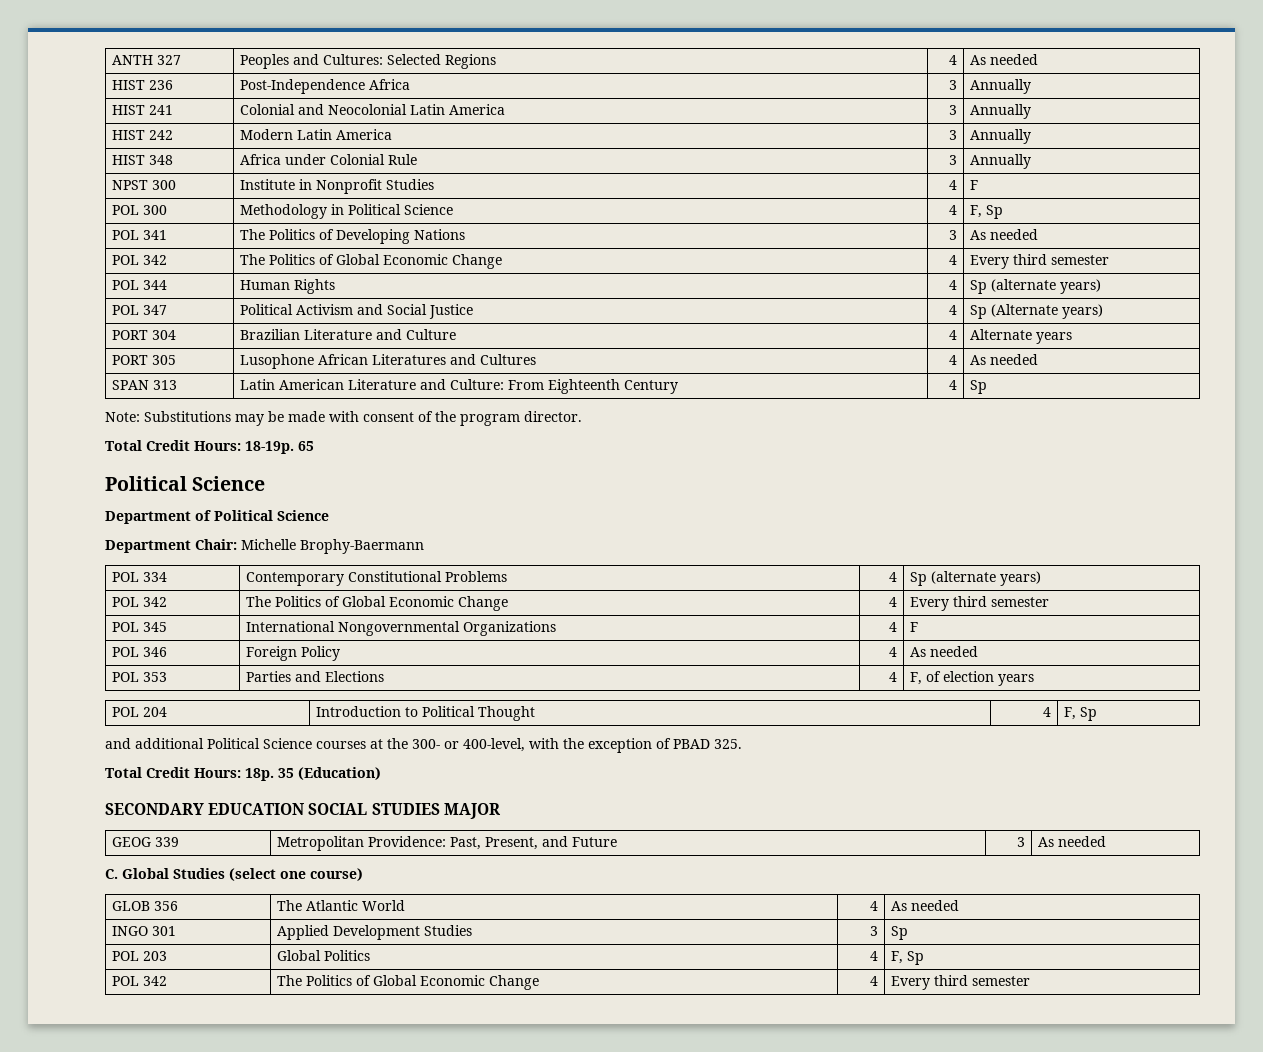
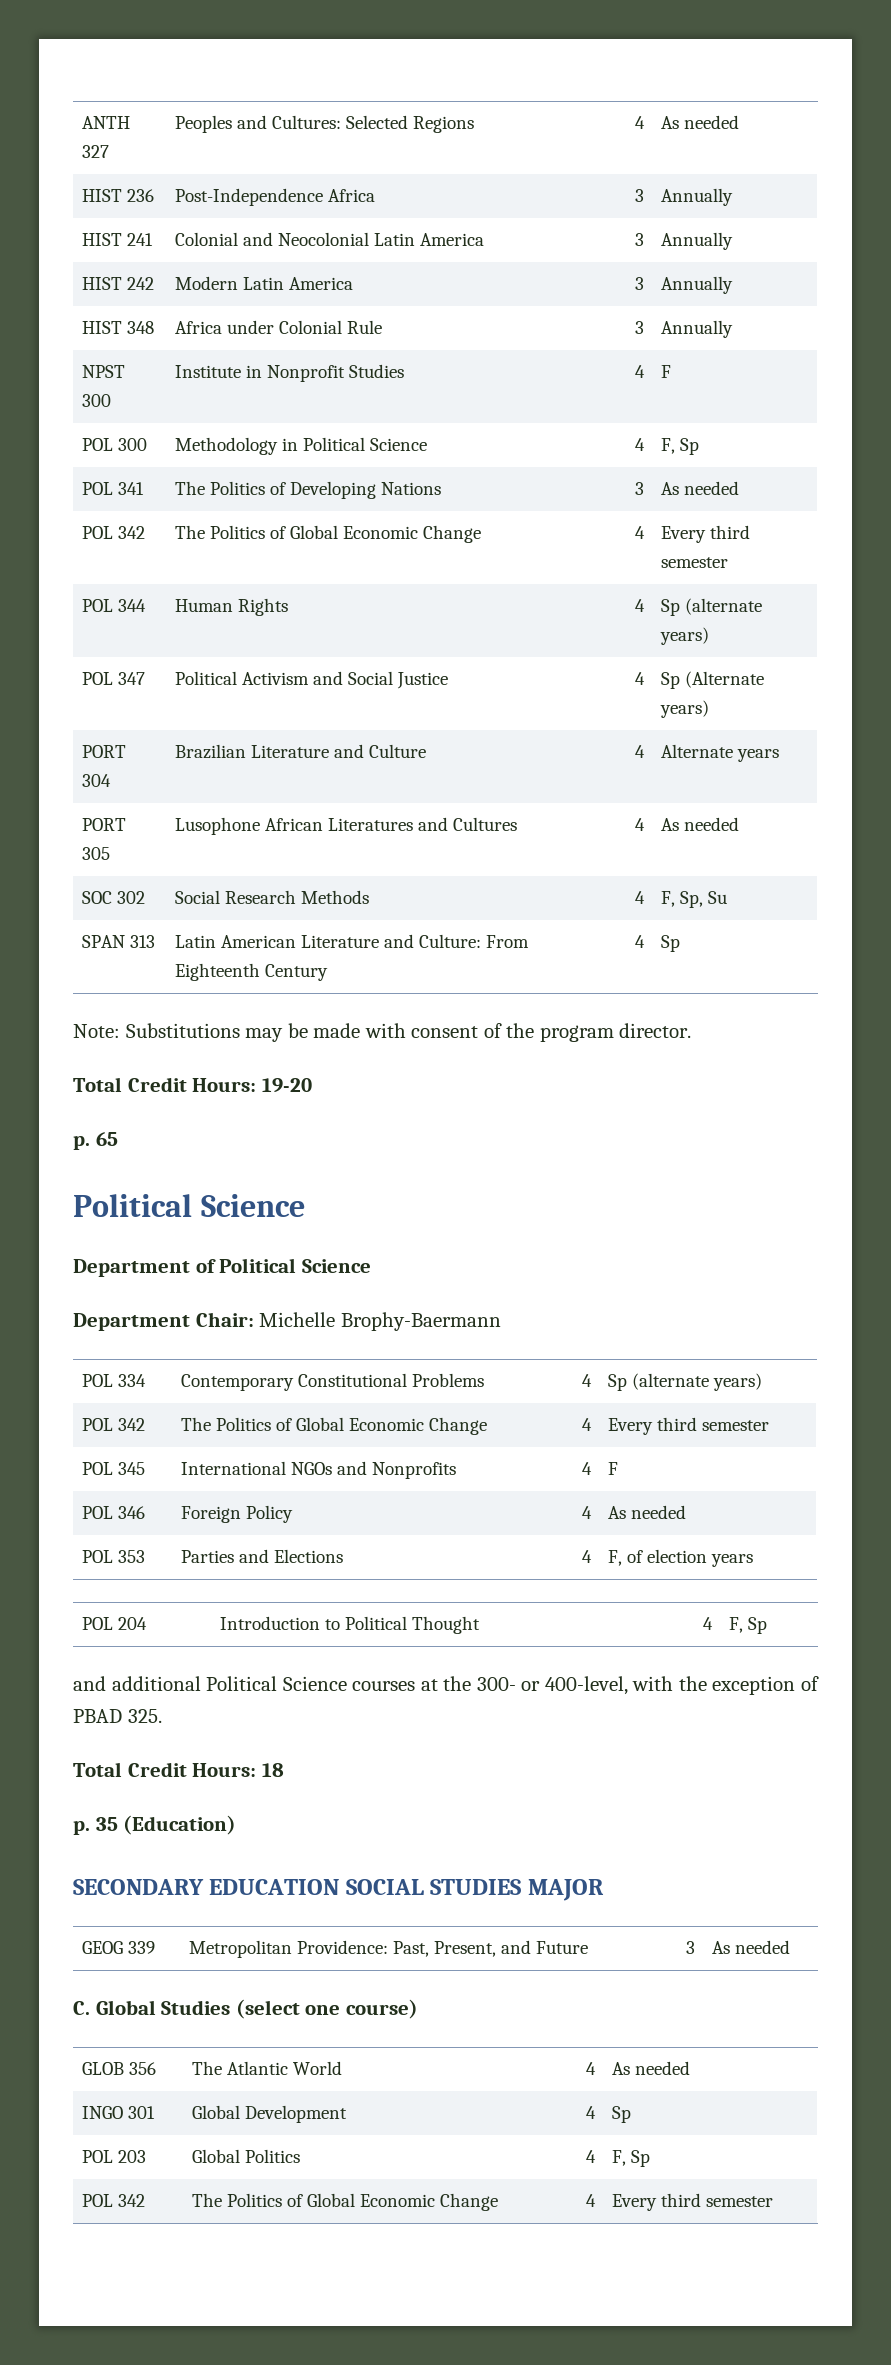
+ SOC 302 | Social Research Methods | 4 | F, Sp, Su
- Total Credit Hours: 18-19p. 65
+ Total Credit Hours: 19-20
+ p. 65
- POL 345 | International Nongovernmental Organizations | 4 | F
+ POL 345 | International NGOs and Nonprofits | 4 | F
- Total Credit Hours: 18p. 35 (Education)
+ Total Credit Hours: 18
+ p. 35 (Education)
- INGO 301 | Applied Development Studies | 3 | Sp
+ INGO 301 | Global Development | 4 | Sp

